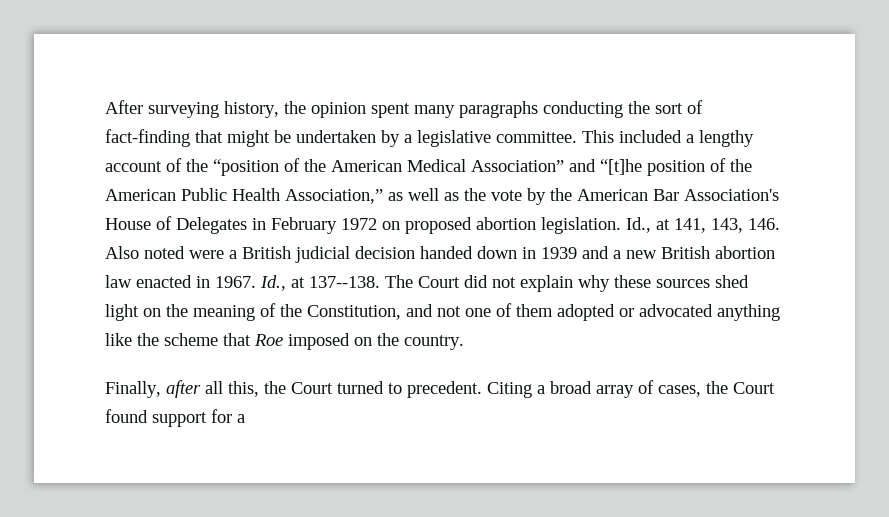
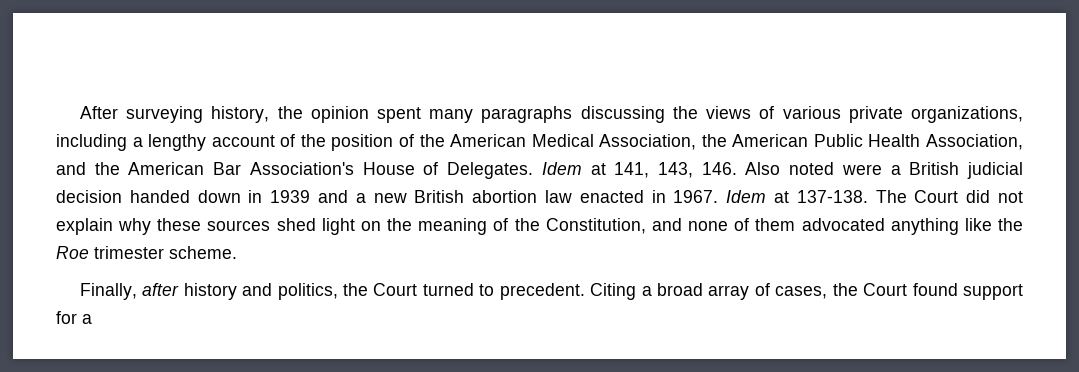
- After surveying history, the opinion spent many paragraphs conducting the sort of fact-finding that might be undertaken by a legislative committee. This included a lengthy account of the “position of the American Medical Association” and “[t]he position of the American Public Health Association,” as well as the vote by the American Bar Association's House of Delegates in February 1972 on proposed abortion legislation. Id., at 141, 143, 146. Also noted were a British judicial decision handed down in 1939 and a new British abortion law enacted in 1967.
+ After surveying history, the opinion spent many paragraphs discussing the views of various private organizations, including a lengthy account of the position of the American Medical Association, the American Public Health Association, and the American Bar Association's House of Delegates. Idem at 141, 143, 146. Also noted were a British judicial decision handed down in 1939 and a new British abortion law enacted in 1967.
- Id., at 137--138.
+ Idem at 137-138.
- The Court did not explain why these sources shed light on the meaning of the Constitution, and not one of them adopted or advocated anything like the scheme that Roe imposed on the country.
+ The Court did not explain why these sources shed light on the meaning of the Constitution, and none of them advocated anything like the Roe trimester scheme.
- Finally, after all this, the Court turned to precedent.
+ Finally, after history and politics, the Court turned to precedent.

